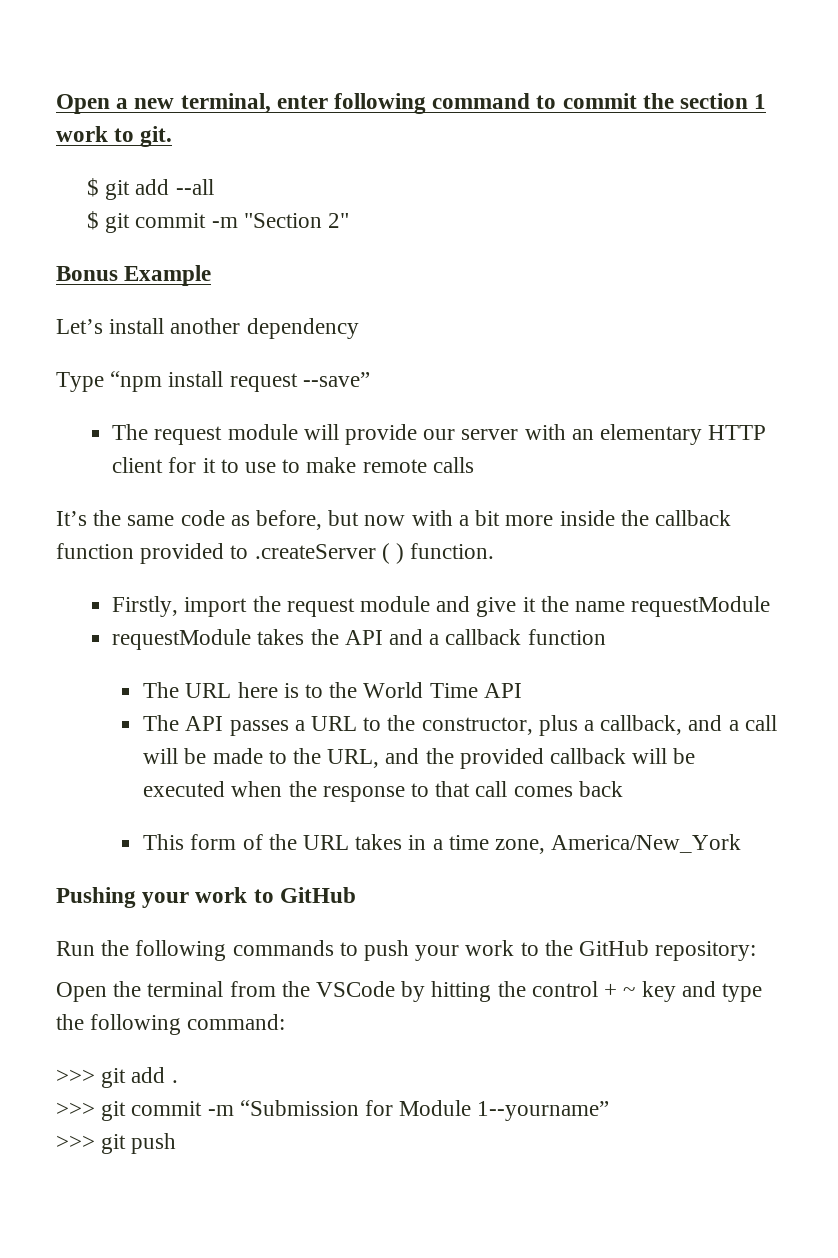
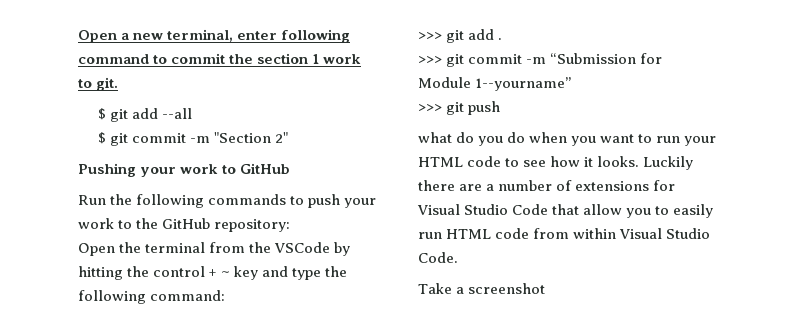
- Bonus Example
- Let’s install another dependency
- Type “npm install request --save”
- The request module will provide our server with an elementary HTTP client for it to use to make remote calls
- It’s the same code as before, but now with a bit more inside the callback function provided to .createServer ( ) function.
- Firstly, import the request module and give it the name requestModule
- requestModule takes the API and a callback function
- The URL here is to the World Time API
- The API passes a URL to the constructor, plus a callback, and a call will be made to the URL, and the provided callback will be executed when the response to that call comes back
- This form of the URL takes in a time zone, America/New_York
+ what do you do when you want to run your HTML code to see how it looks. Luckily there are a number of extensions for Visual Studio Code that allow you to easily run HTML code from within Visual Studio Code.
+ Take a screenshot

